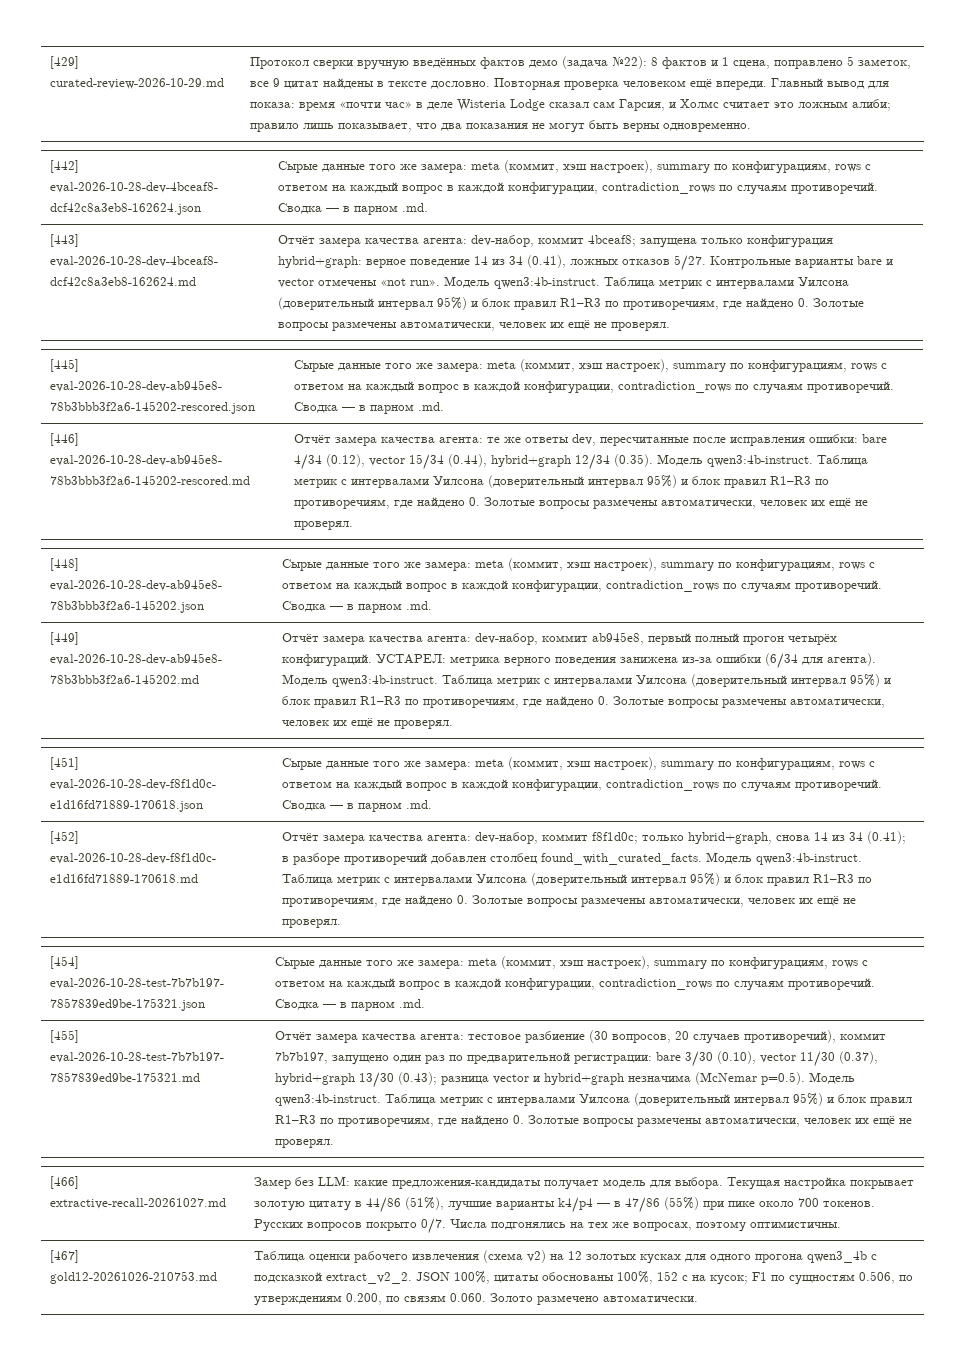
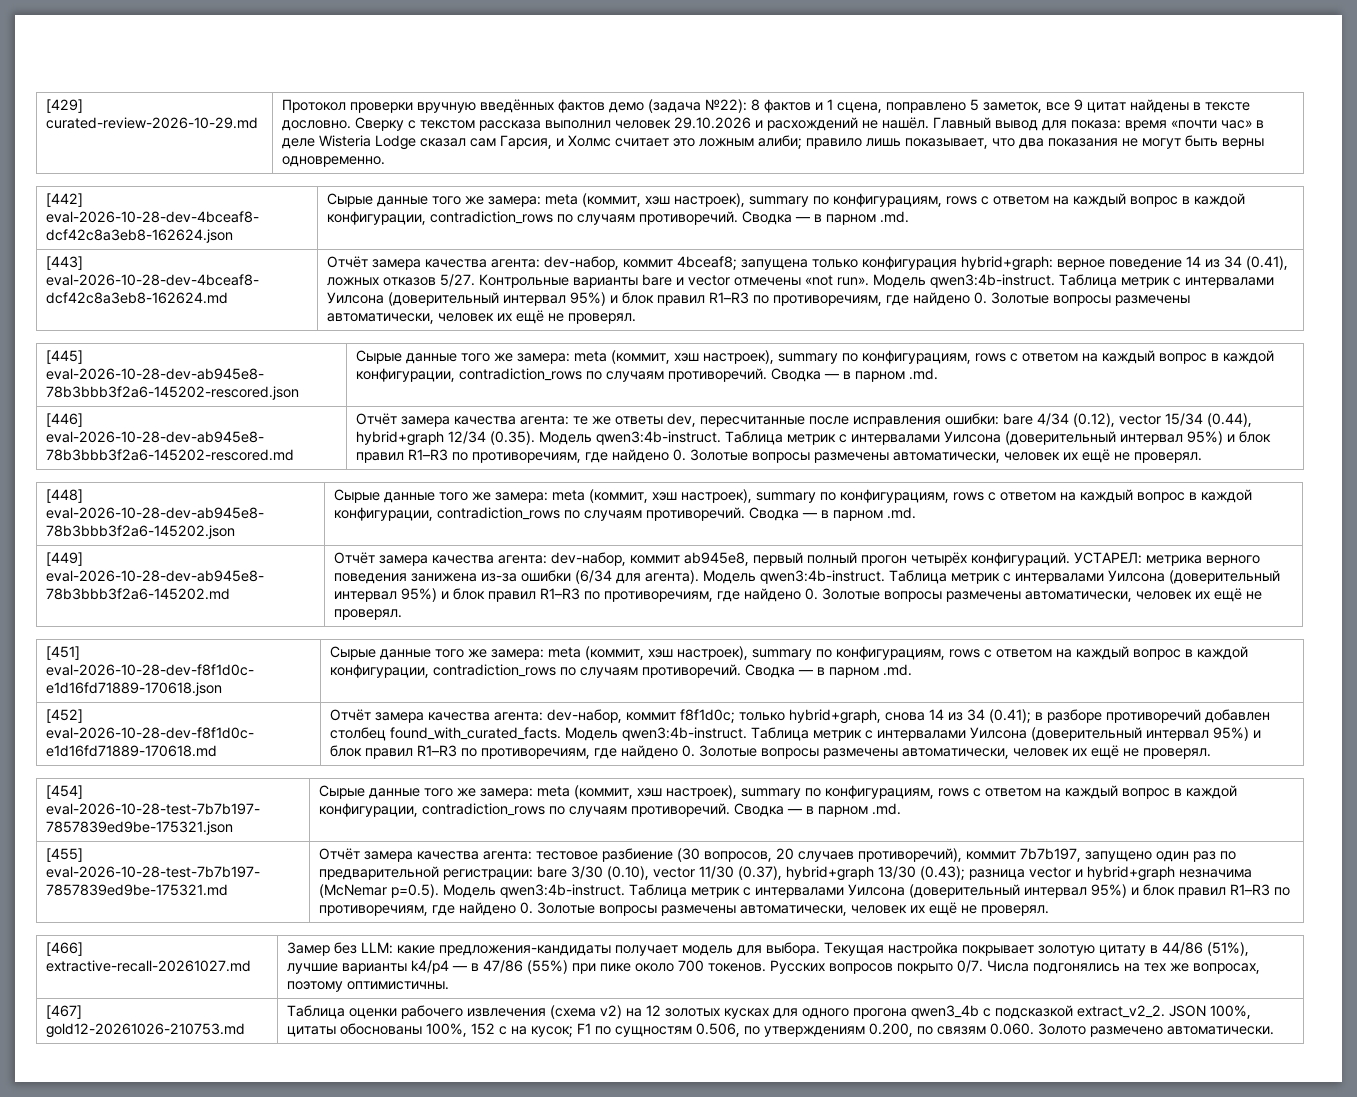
- Протокол сверки вручную введённых фактов демо (задача №22): 8 фактов и 1 сцена, поправлено 5 заметок, все 9 цитат найдены в тексте дословно.
+ Протокол проверки вручную введённых фактов демо (задача №22): 8 фактов и 1 сцена, поправлено 5 заметок, все 9 цитат найдены в тексте дословно.
- Повторная проверка человеком ещё впереди.
+ Сверку с текстом рассказа выполнил человек 29.10.2026 и расхождений не нашёл.

